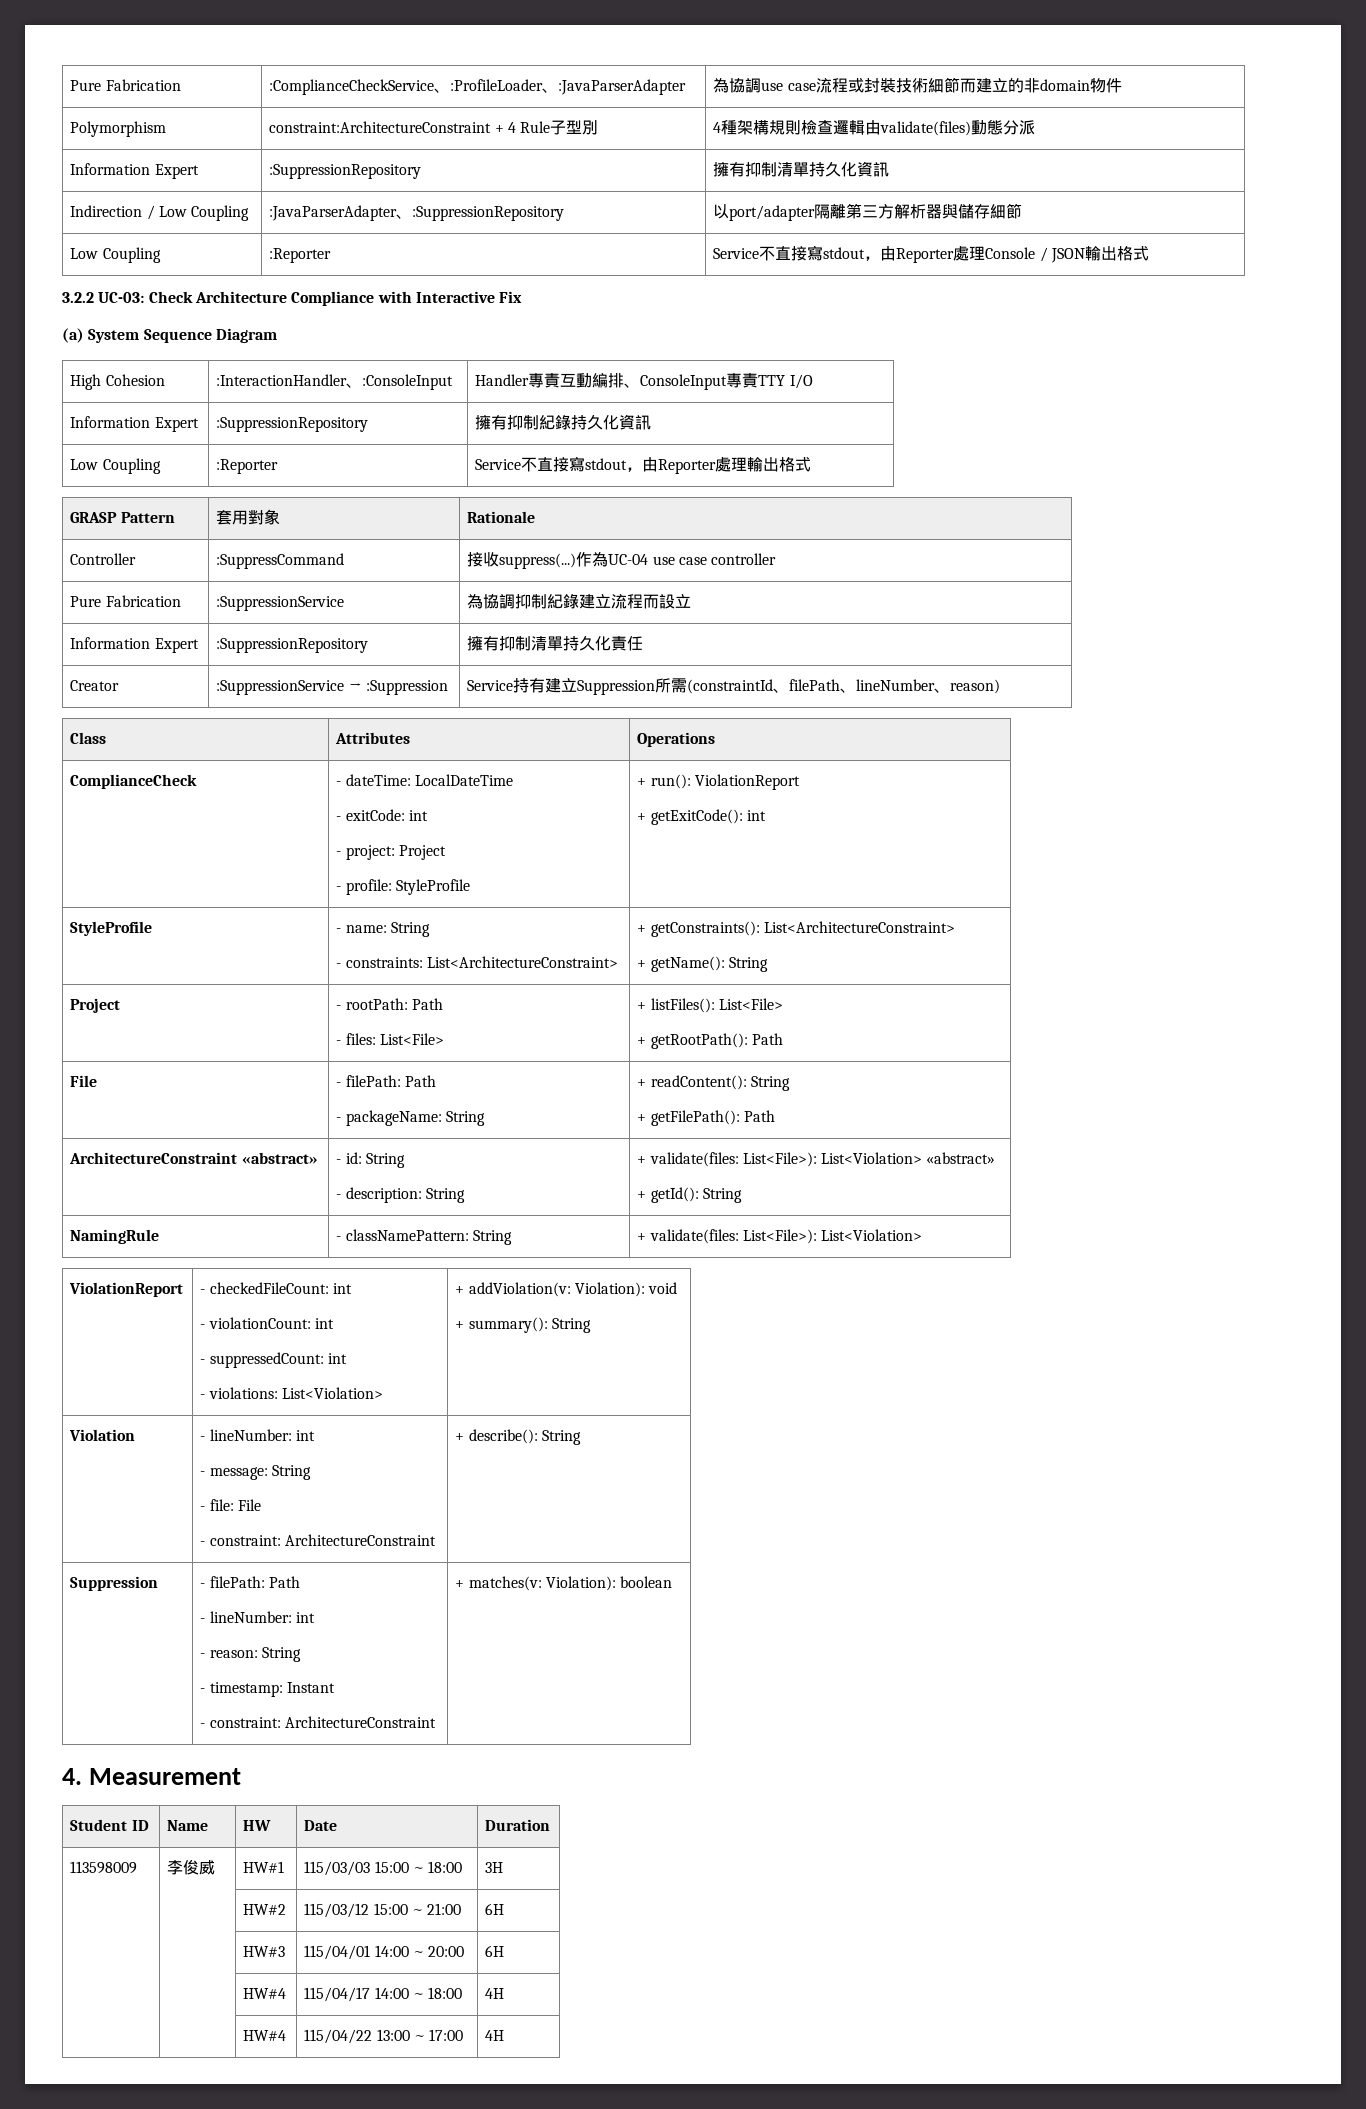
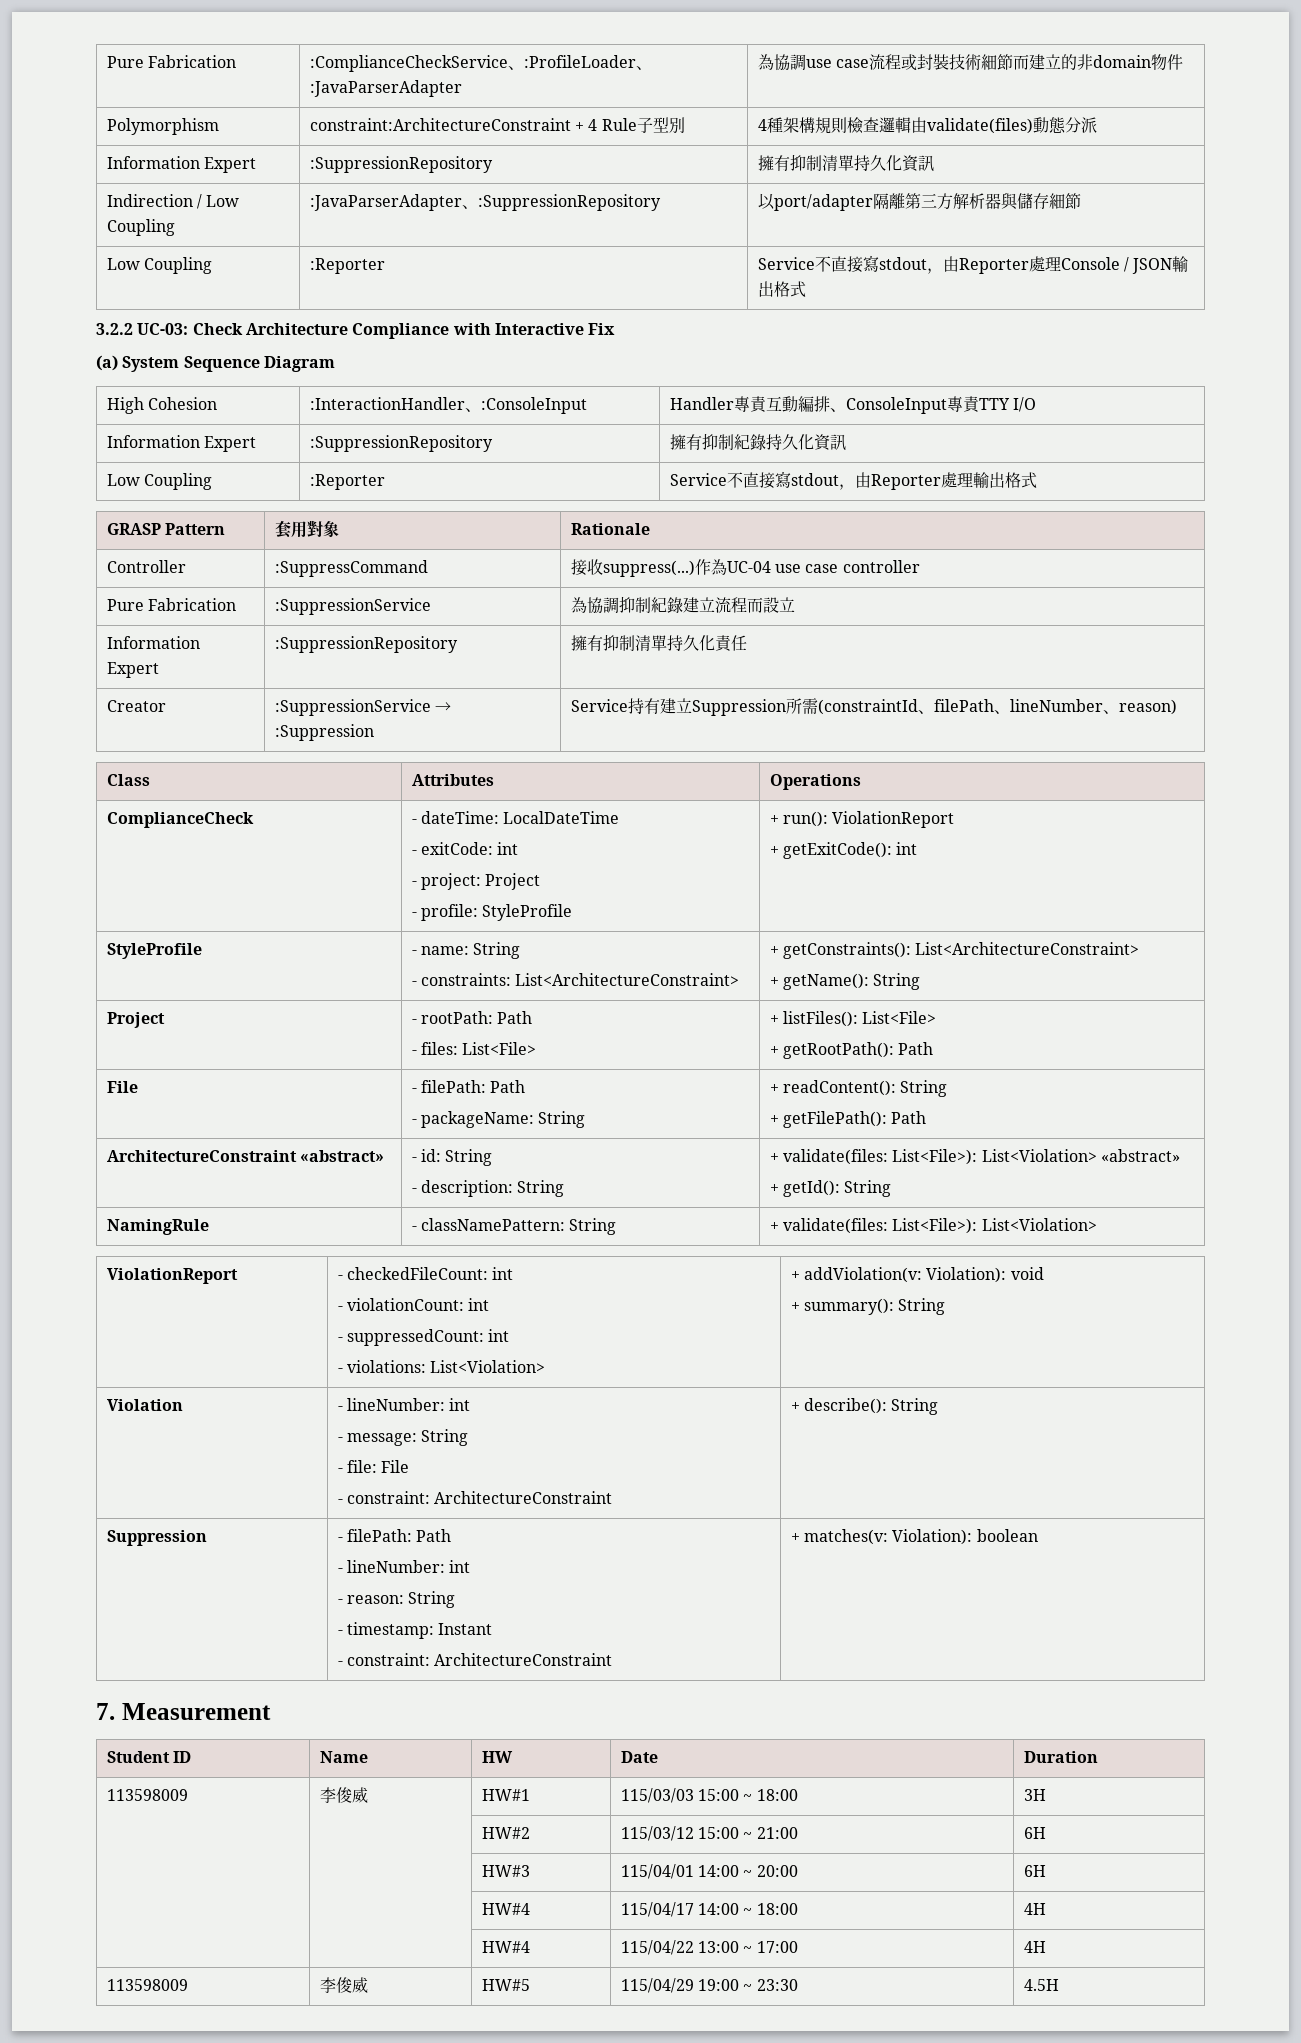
- 4. Measurement
+ 7. Measurement
+ 113598009 | 李俊威 | HW#5 | 115/04/29 19:00 ~ 23:30 | 4.5H

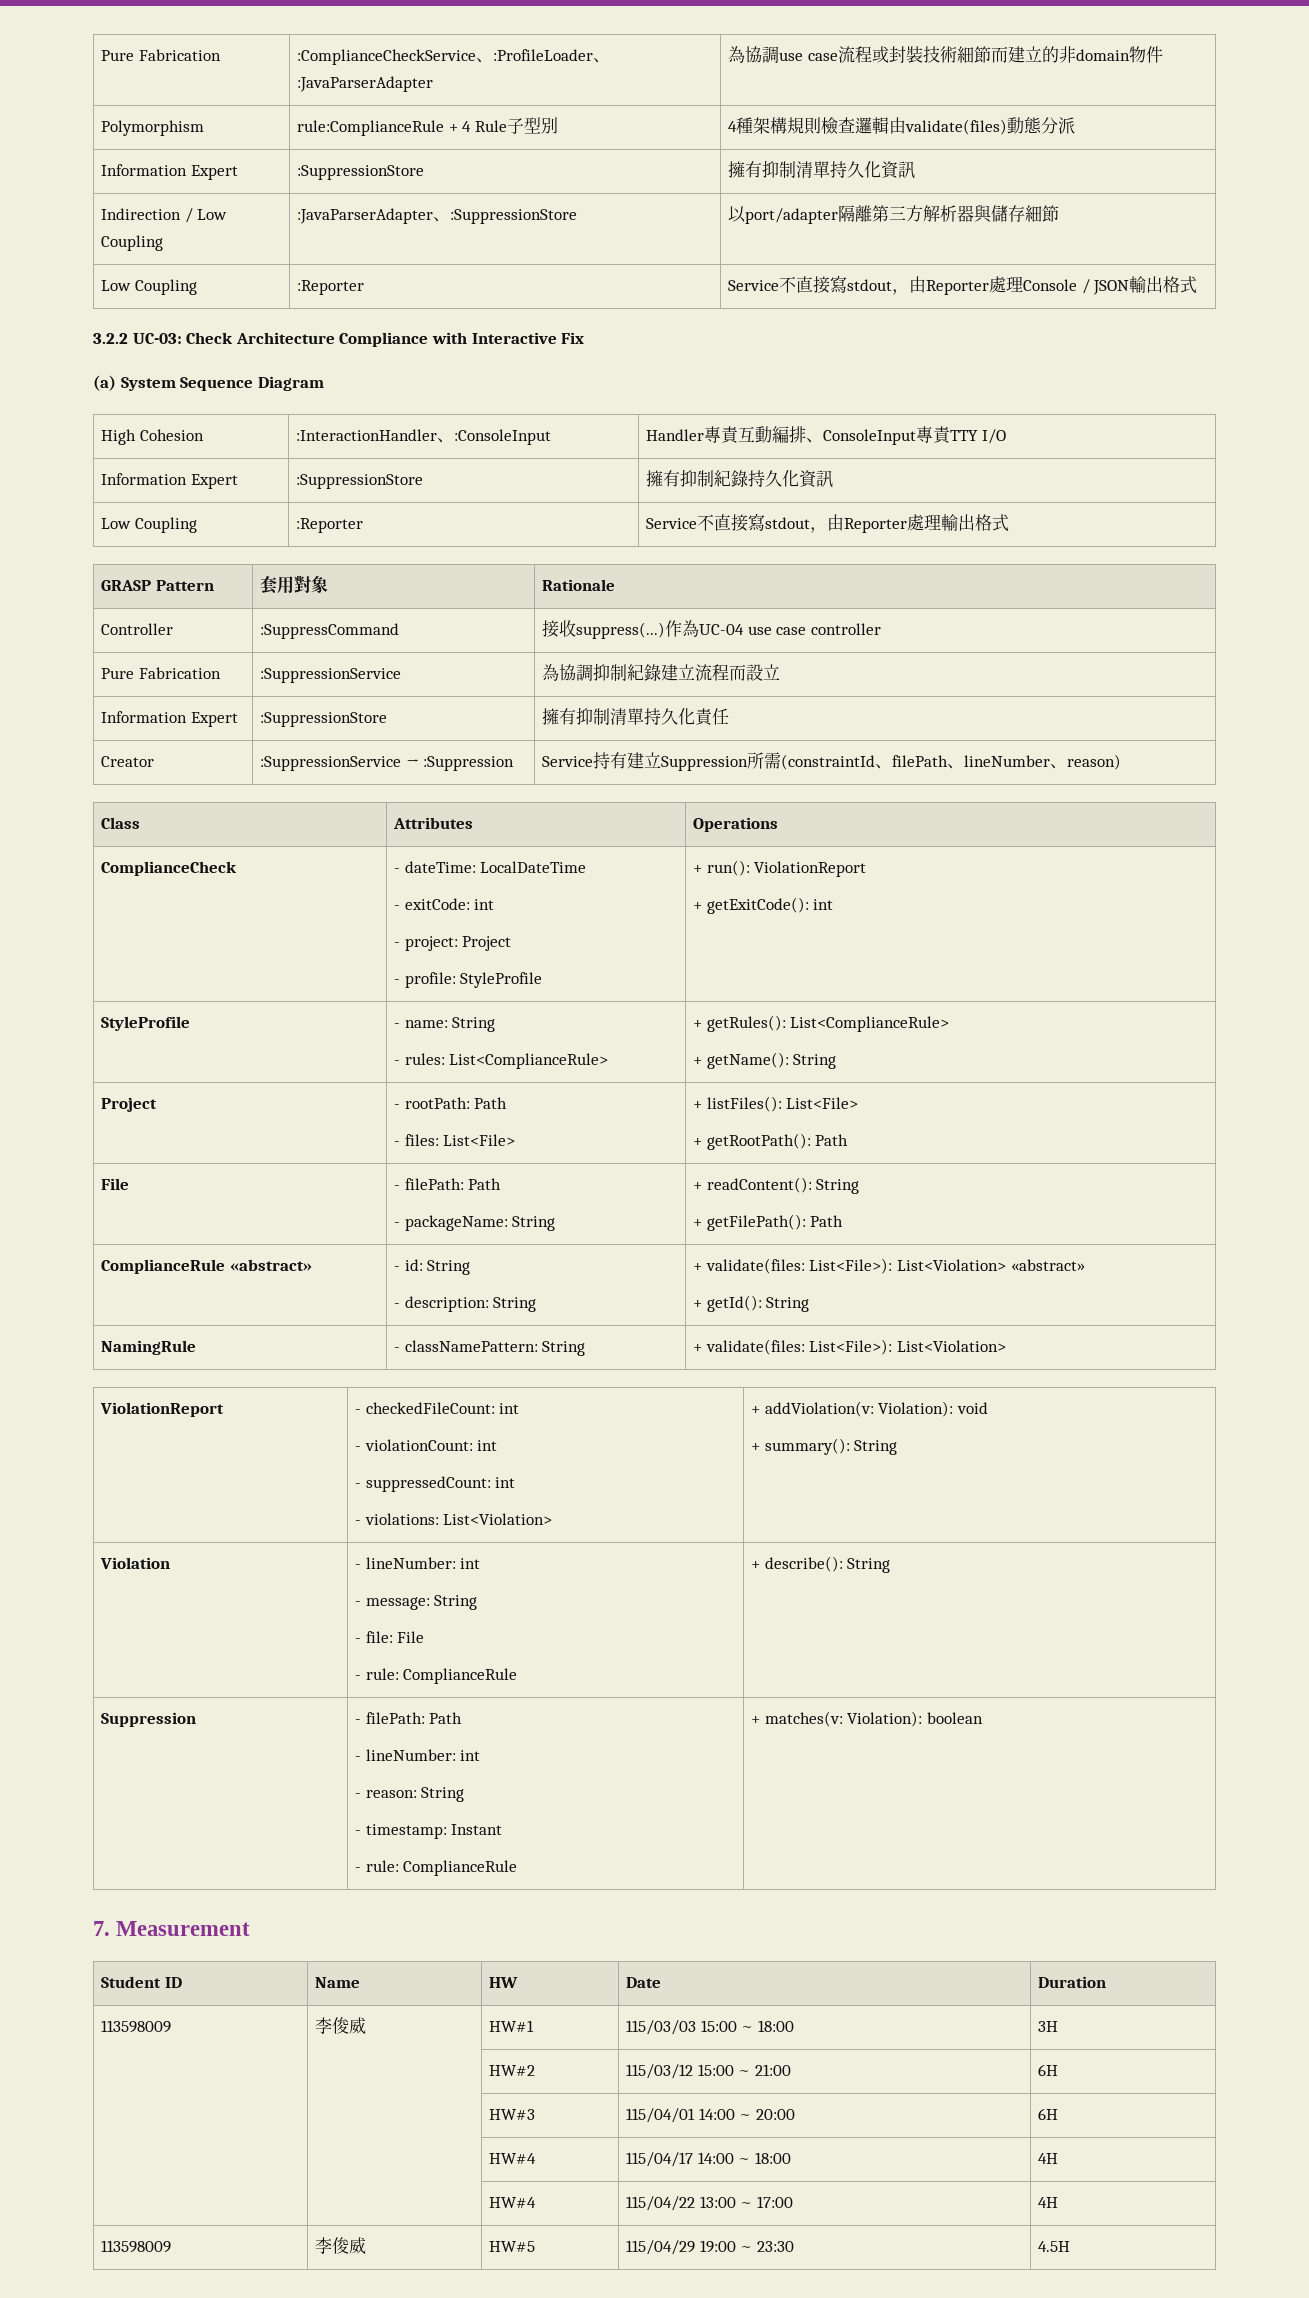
- Polymorphism | constraint:ArchitectureConstraint + 4 Rule子型別 | 4種架構規則檢查邏輯由validate(files)動態分派
+ Polymorphism | rule:ComplianceRule + 4 Rule子型別 | 4種架構規則檢查邏輯由validate(files)動態分派
- Information Expert | :SuppressionRepository | 擁有抑制清單持久化資訊
+ Information Expert | :SuppressionStore | 擁有抑制清單持久化資訊
- Indirection / Low Coupling | :JavaParserAdapter、:SuppressionRepository | 以port/adapter隔離第三方解析器與儲存細節
+ Indirection / Low Coupling | :JavaParserAdapter、:SuppressionStore | 以port/adapter隔離第三方解析器與儲存細節
- Information Expert | :SuppressionRepository | 擁有抑制紀錄持久化資訊
+ Information Expert | :SuppressionStore | 擁有抑制紀錄持久化資訊
- Information Expert | :SuppressionRepository | 擁有抑制清單持久化責任
+ Information Expert | :SuppressionStore | 擁有抑制清單持久化責任
  StyleProfile | - name: String
- - constraints: List<ArchitectureConstraint> | + getConstraints(): List<ArchitectureConstraint>
+ - rules: List<ComplianceRule> | + getRules(): List<ComplianceRule>
- ArchitectureConstraint «abstract» | - id: String
+ ComplianceRule «abstract» | - id: String
  Violation | - lineNumber: int
  - message: String
  - file: File
- - constraint: ArchitectureConstraint | + describe(): String
+ - rule: ComplianceRule | + describe(): String
  Suppression | - filePath: Path
  - lineNumber: int
  - reason: String
  - timestamp: Instant
- - constraint: ArchitectureConstraint | + matches(v: Violation): boolean
+ - rule: ComplianceRule | + matches(v: Violation): boolean

